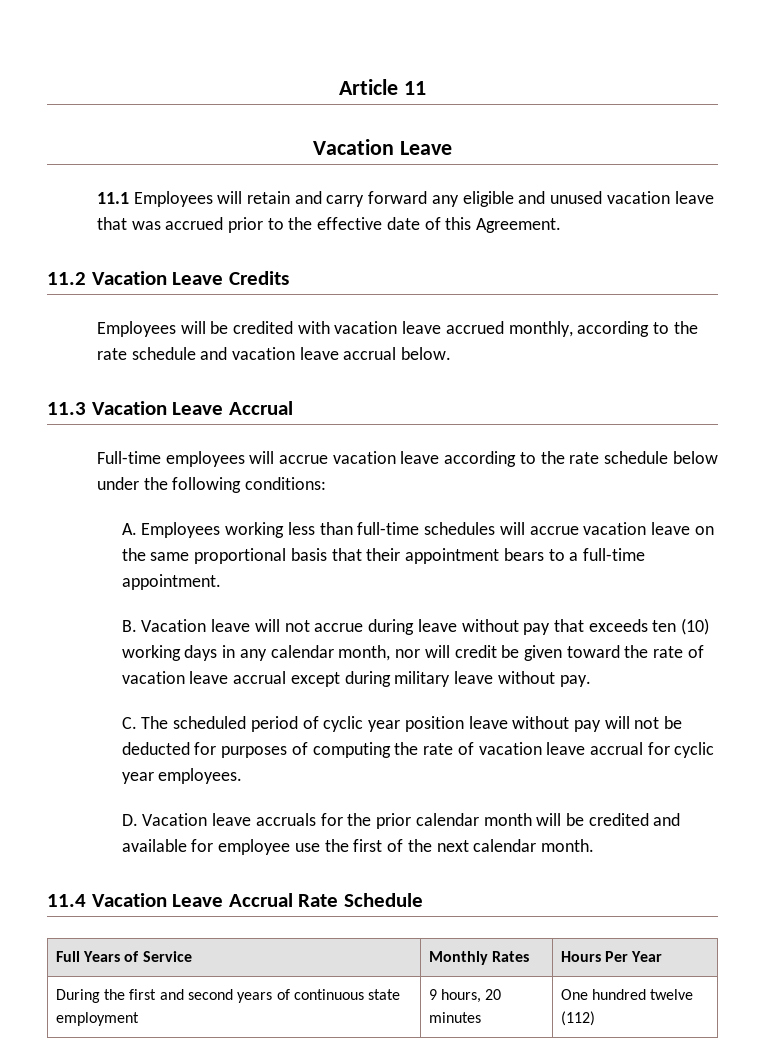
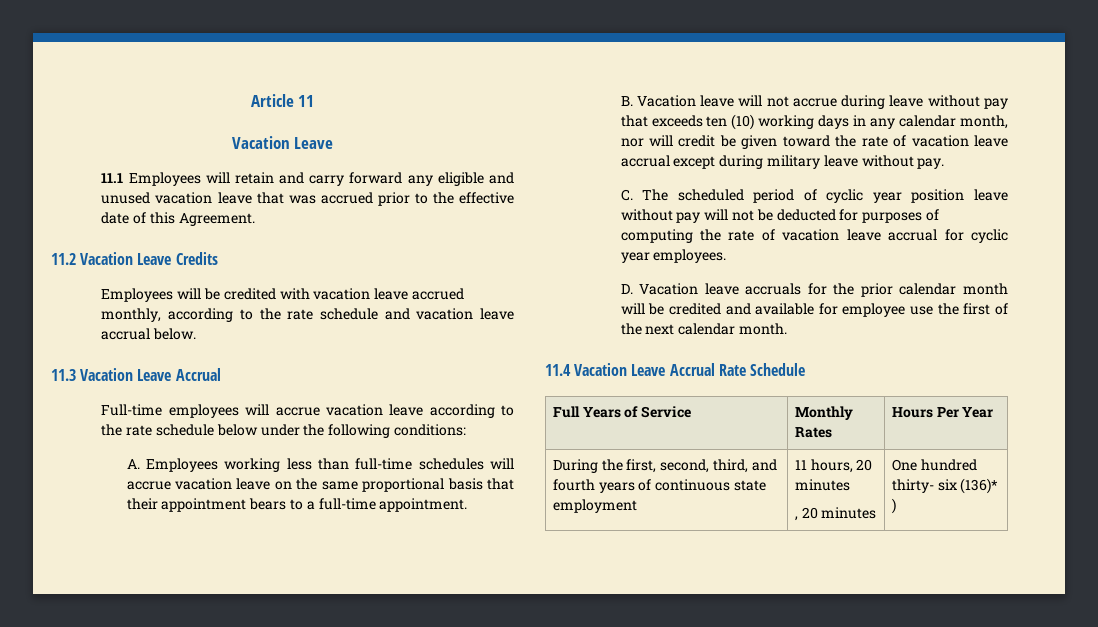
- During the first and second years of continuous state employment | 9 hours, 20 minutes | One hundred twelve (112)
+ During the first, second, third, and fourth years of continuous state employment | 11 hours, 20 minutes
+ , 20 minutes | One hundred thirty- six (136)* )

